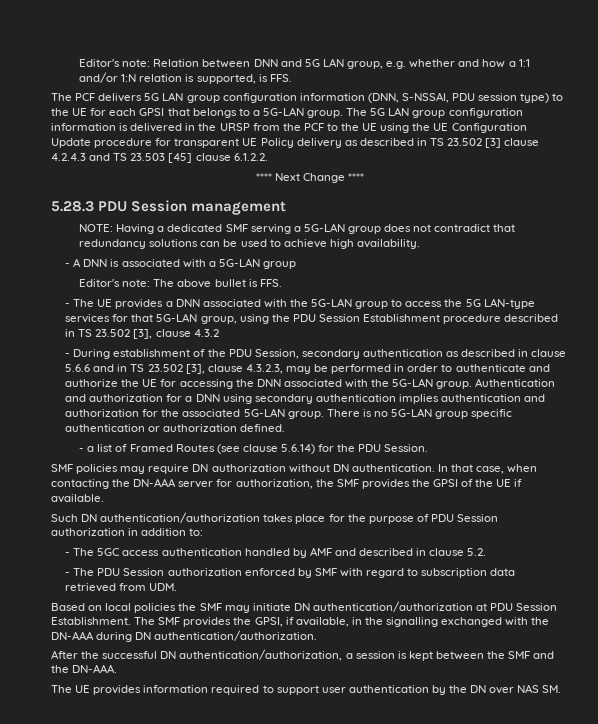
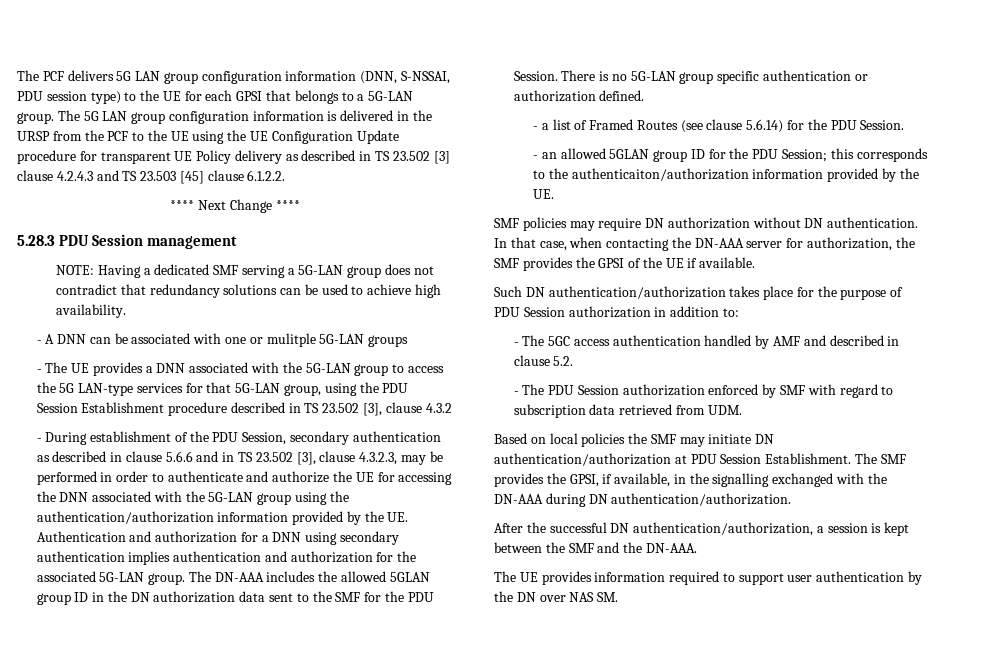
- Editor's note: Relation between DNN and 5G LAN group, e.g. whether and how a 1:1 and/or 1:N relation is supported, is FFS.
- - A DNN is associated with a 5G-LAN group
- Editor's note: The above bullet is FFS.
+ - A DNN can be associated with one or mulitple 5G-LAN groups
- - During establishment of the PDU Session, secondary authentication as described in clause 5.6.6 and in TS 23.502 [3], clause 4.3.2.3, may be performed in order to authenticate and authorize the UE for accessing the DNN associated with the 5G-LAN group. Authentication and authorization for a DNN using secondary authentication implies authentication and authorization for the associated 5G-LAN group.
+ - During establishment of the PDU Session, secondary authentication as described in clause 5.6.6 and in TS 23.502 [3], clause 4.3.2.3, may be performed in order to authenticate and authorize the UE for accessing the DNN associated with the 5G-LAN group using the authentication/authorization information provided by the UE. Authentication and authorization for a DNN using secondary authentication implies authentication and authorization for the associated 5G-LAN group.
+ The DN-AAA includes the allowed 5GLAN group ID in the DN authorization data sent to the SMF for the PDU Session.
+ - an allowed 5GLAN group ID for the PDU Session; this corresponds to the authenticaiton/authorization information provided by the UE.

